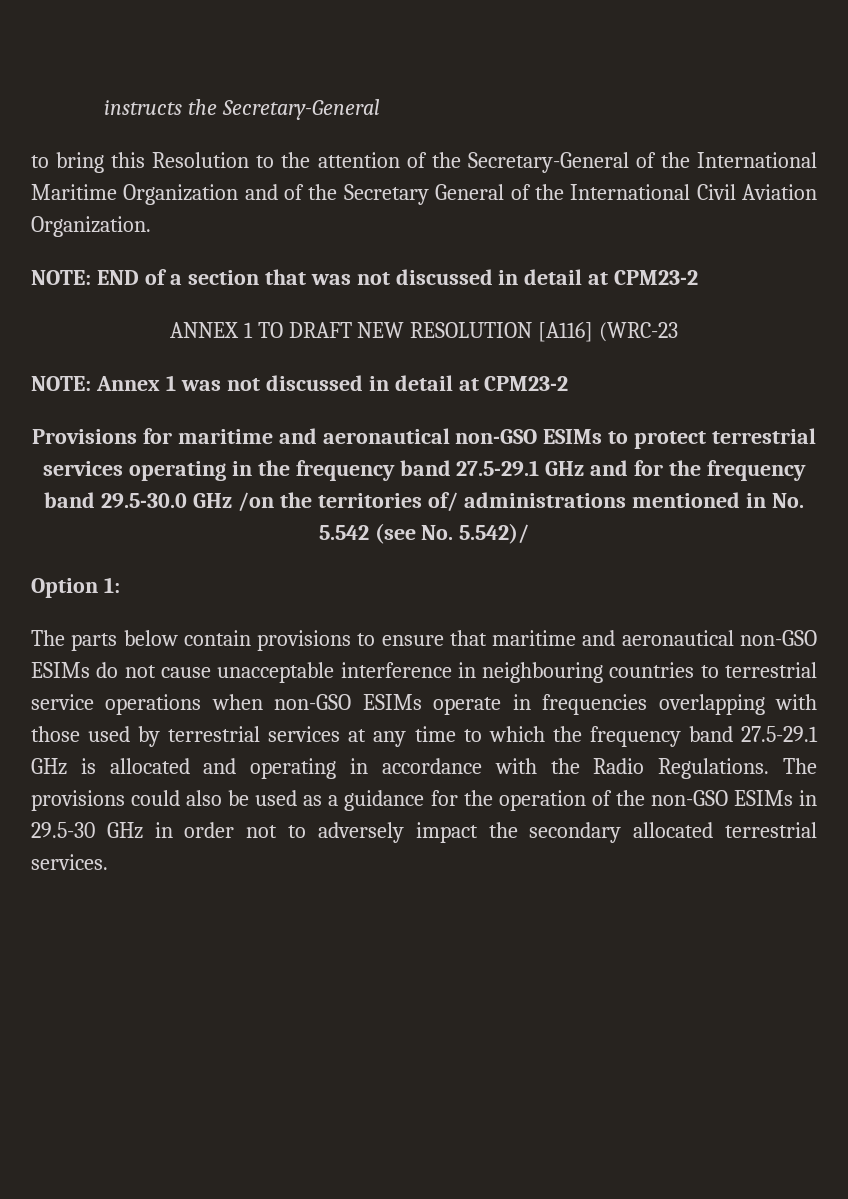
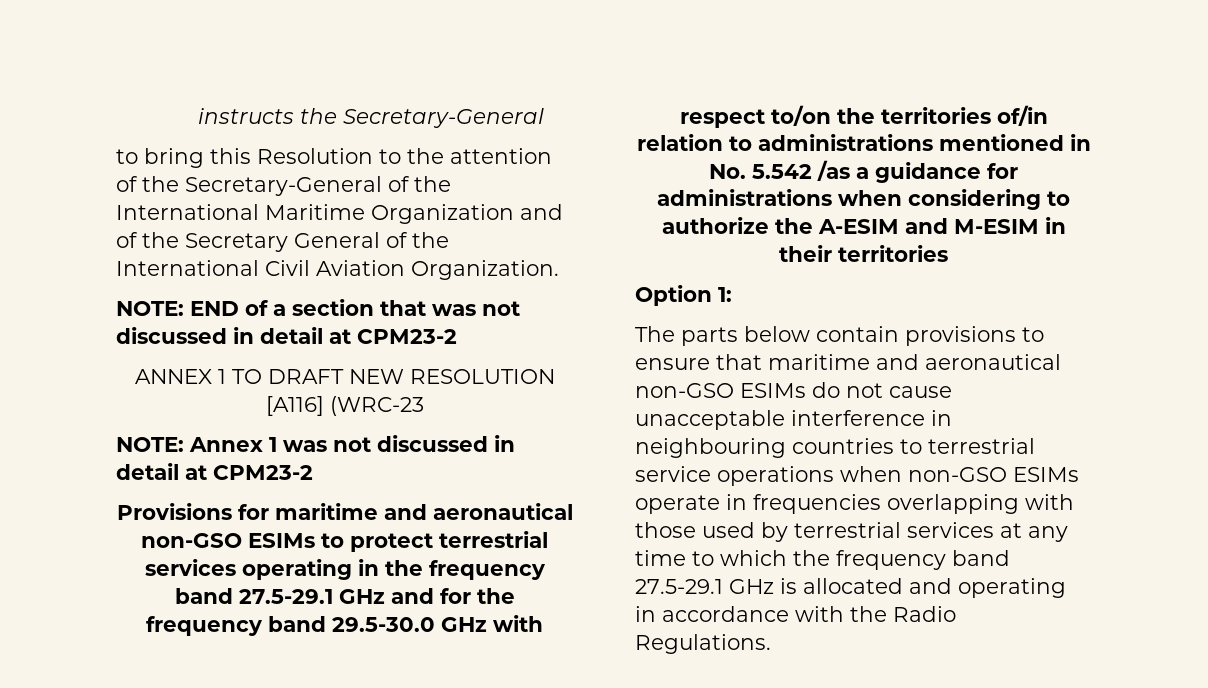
- Provisions for maritime and aeronautical non-GSO ESIMs to protect terrestrial services operating in the frequency band 27.5-29.1 GHz and for the frequency band 29.5-30.0 GHz /on the territories of/ administrations mentioned in No. 5.542 (see No. 5.542)/
+ Provisions for maritime and aeronautical non-GSO ESIMs to protect terrestrial services operating in the frequency band 27.5-29.1 GHz and for the frequency band 29.5-30.0 GHz with respect to/on the territories of/in relation to administrations mentioned in No. 5.542 /as a guidance for administrations when considering to authorize the A-ESIM and M-ESIM in their territories
- The provisions could also be used as a guidance for the operation of the non-GSO ESIMs in 29.5-30 GHz in order not to adversely impact the secondary allocated terrestrial services.

